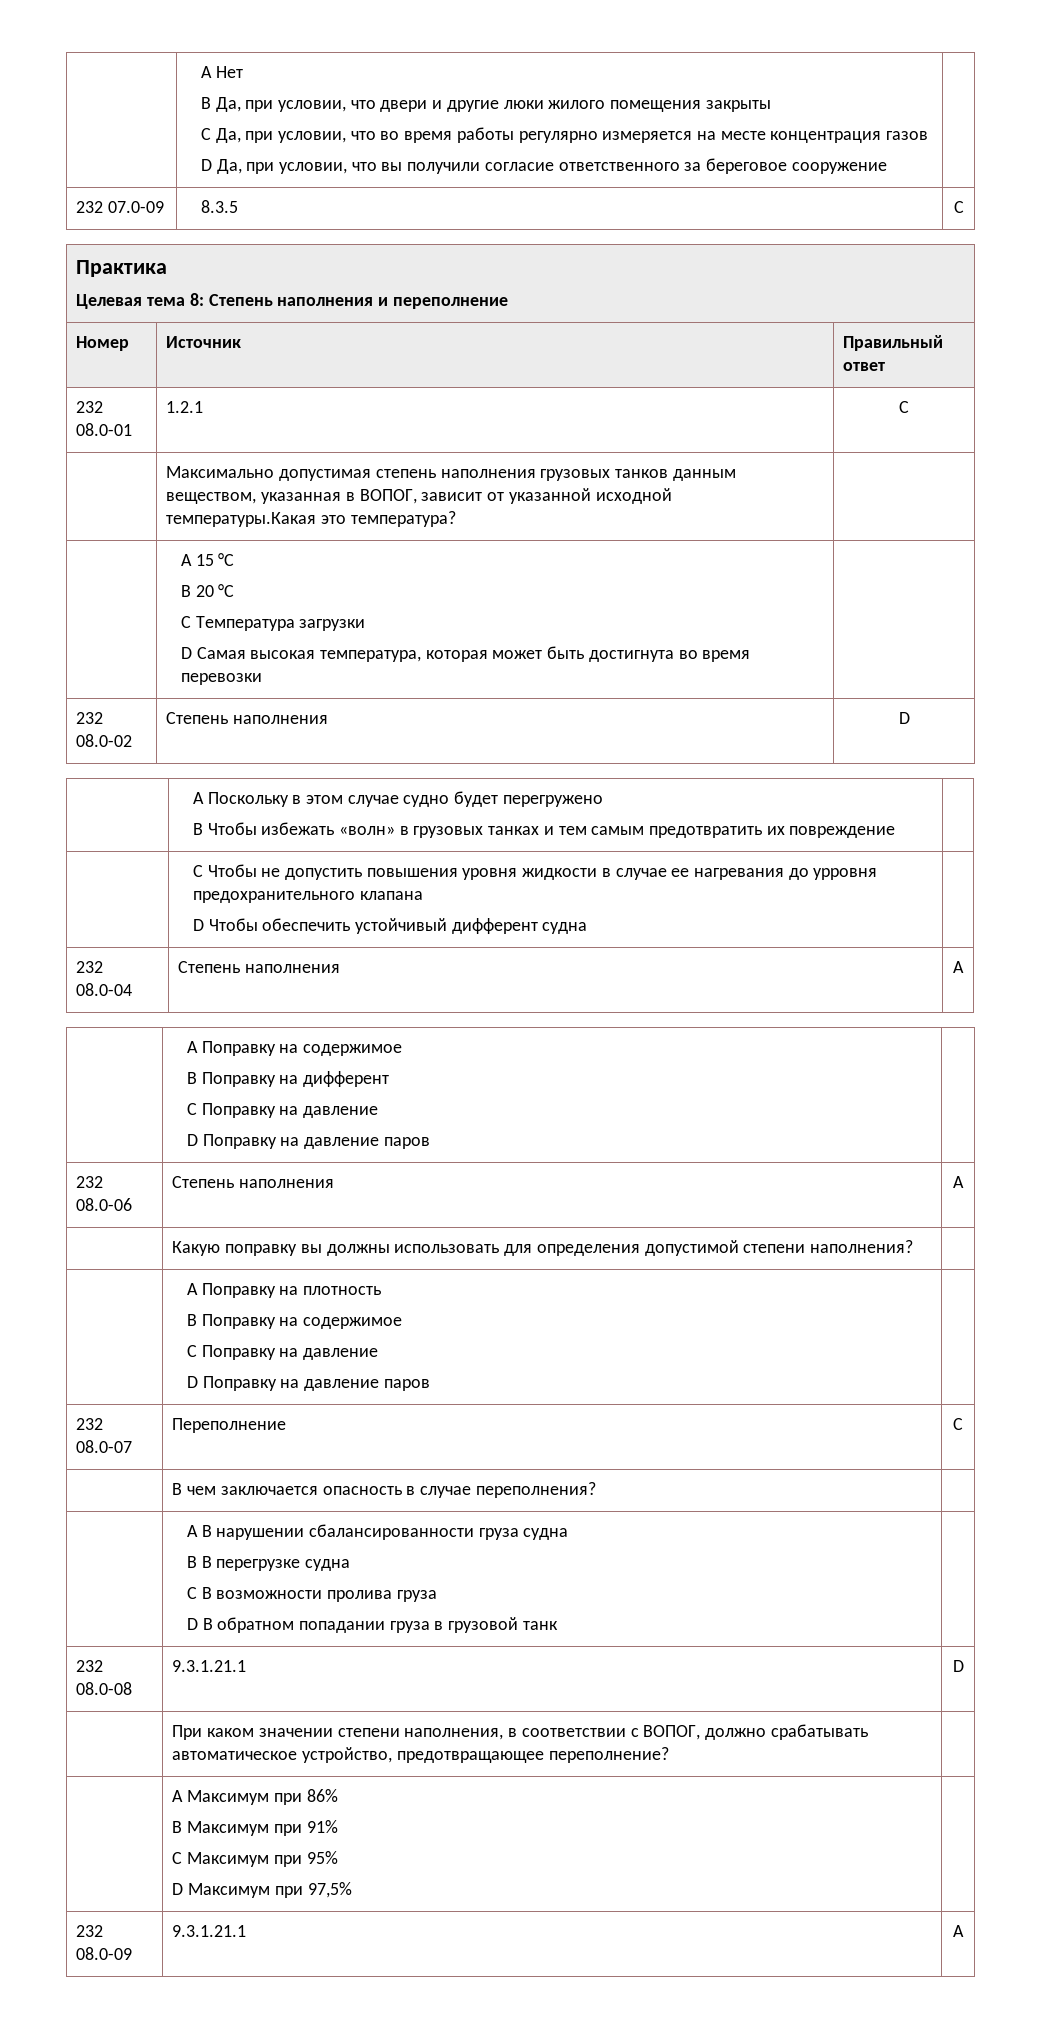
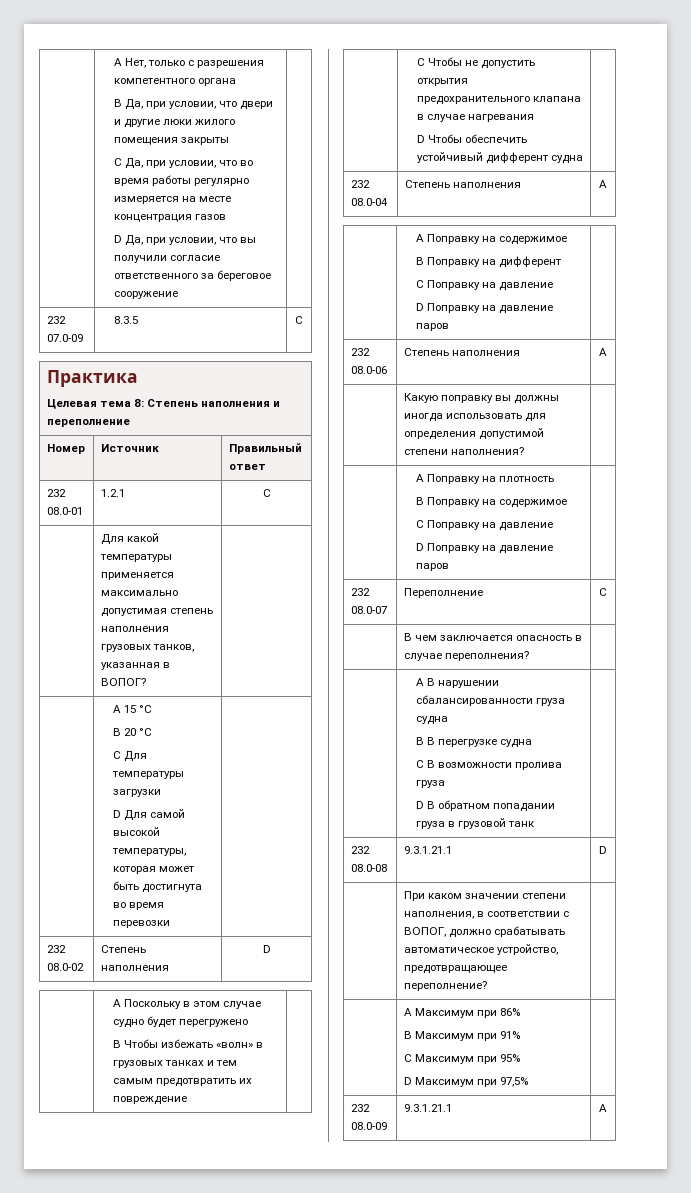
- A Нет
+ A Нет, только с разрешения компетентного органа
- | Максимально допустимая степень наполнения грузовых танков данным веществом, указанная в ВОПОГ, зависит от указанной исходной температуры.Какая это температура? |
+ | Для какой температуры применяется максимально допустимая степень наполнения грузовых танков, указанная в ВОПОГ? |
  | A 15 °C
  В 20 °C
- C Температура загрузки
- D Самая высокая температура, которая может быть достигнута во время перевозки |
+ C Для температуры загрузки
+ D Для самой высокой температуры, которая может быть достигнута во время перевозки |
- | C Чтобы не допустить повышения уровня жидкости в случае ее нагревания до урровня предохранительного клапана
+ | C Чтобы не допустить открытия предохранительного клапана в случае нагревания
- | Какую поправку вы должны использовать для определения допустимой степени наполнения? |
+ | Какую поправку вы должны иногда использовать для определения допустимой степени наполнения? |

